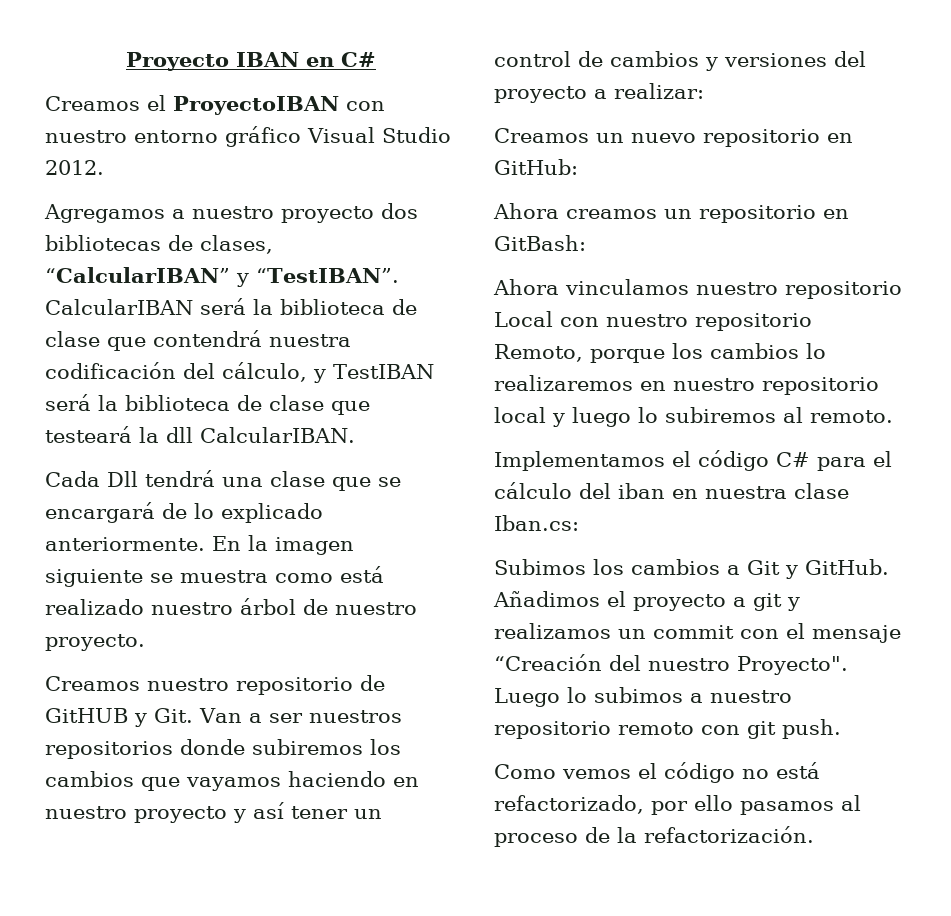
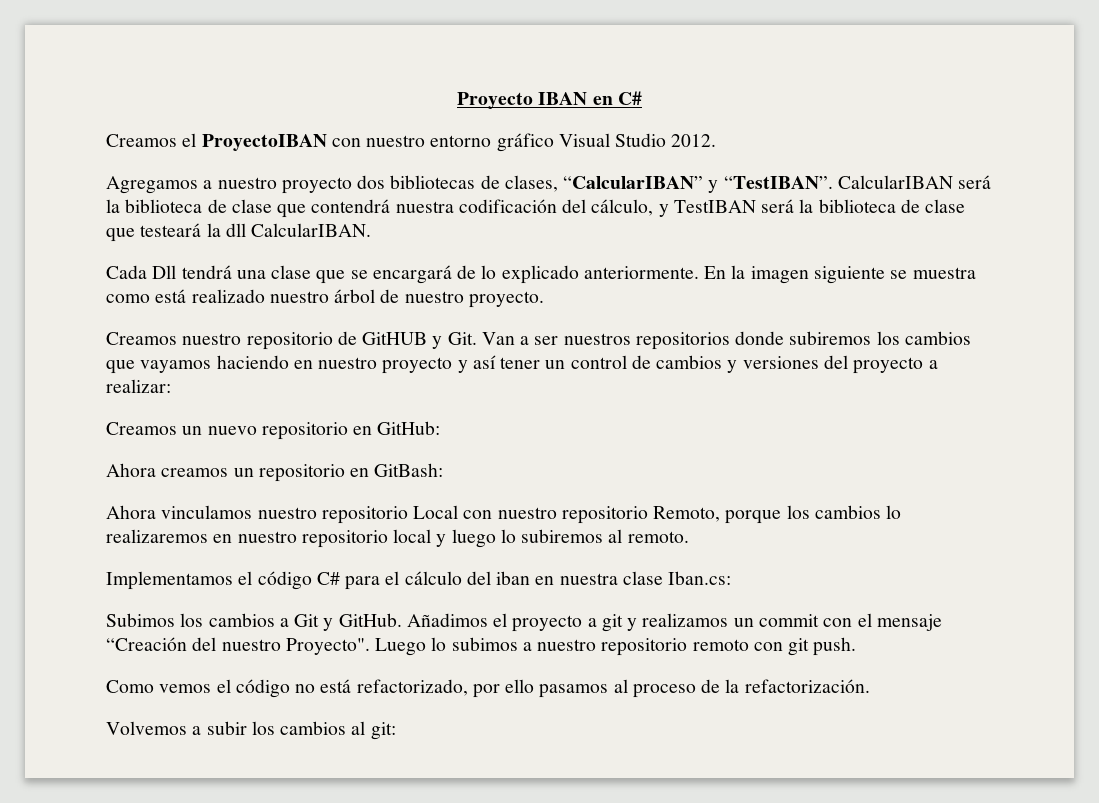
+ Volvemos a subir los cambios al git:

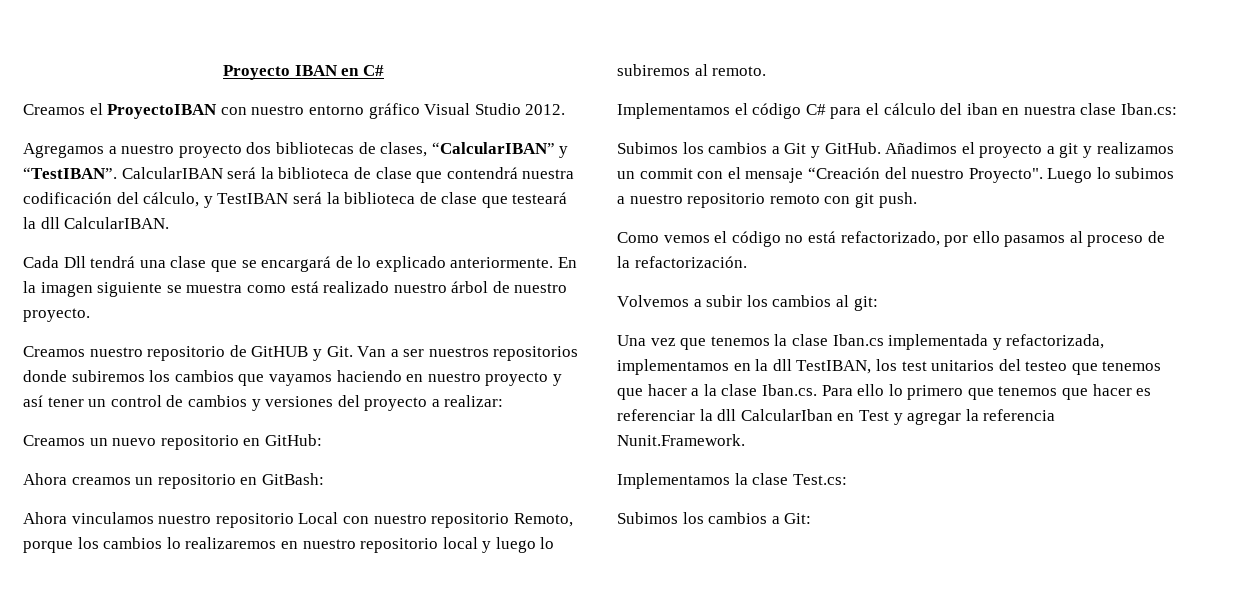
+ Una vez que tenemos la clase Iban.cs implementada y refactorizada, implementamos en la dll TestIBAN, los test unitarios del testeo que tenemos que hacer a la clase Iban.cs. Para ello lo primero que tenemos que hacer es referenciar la dll CalcularIban en Test y agregar la referencia Nunit.Framework.
+ Implementamos la clase Test.cs:
+ Subimos los cambios a Git:

